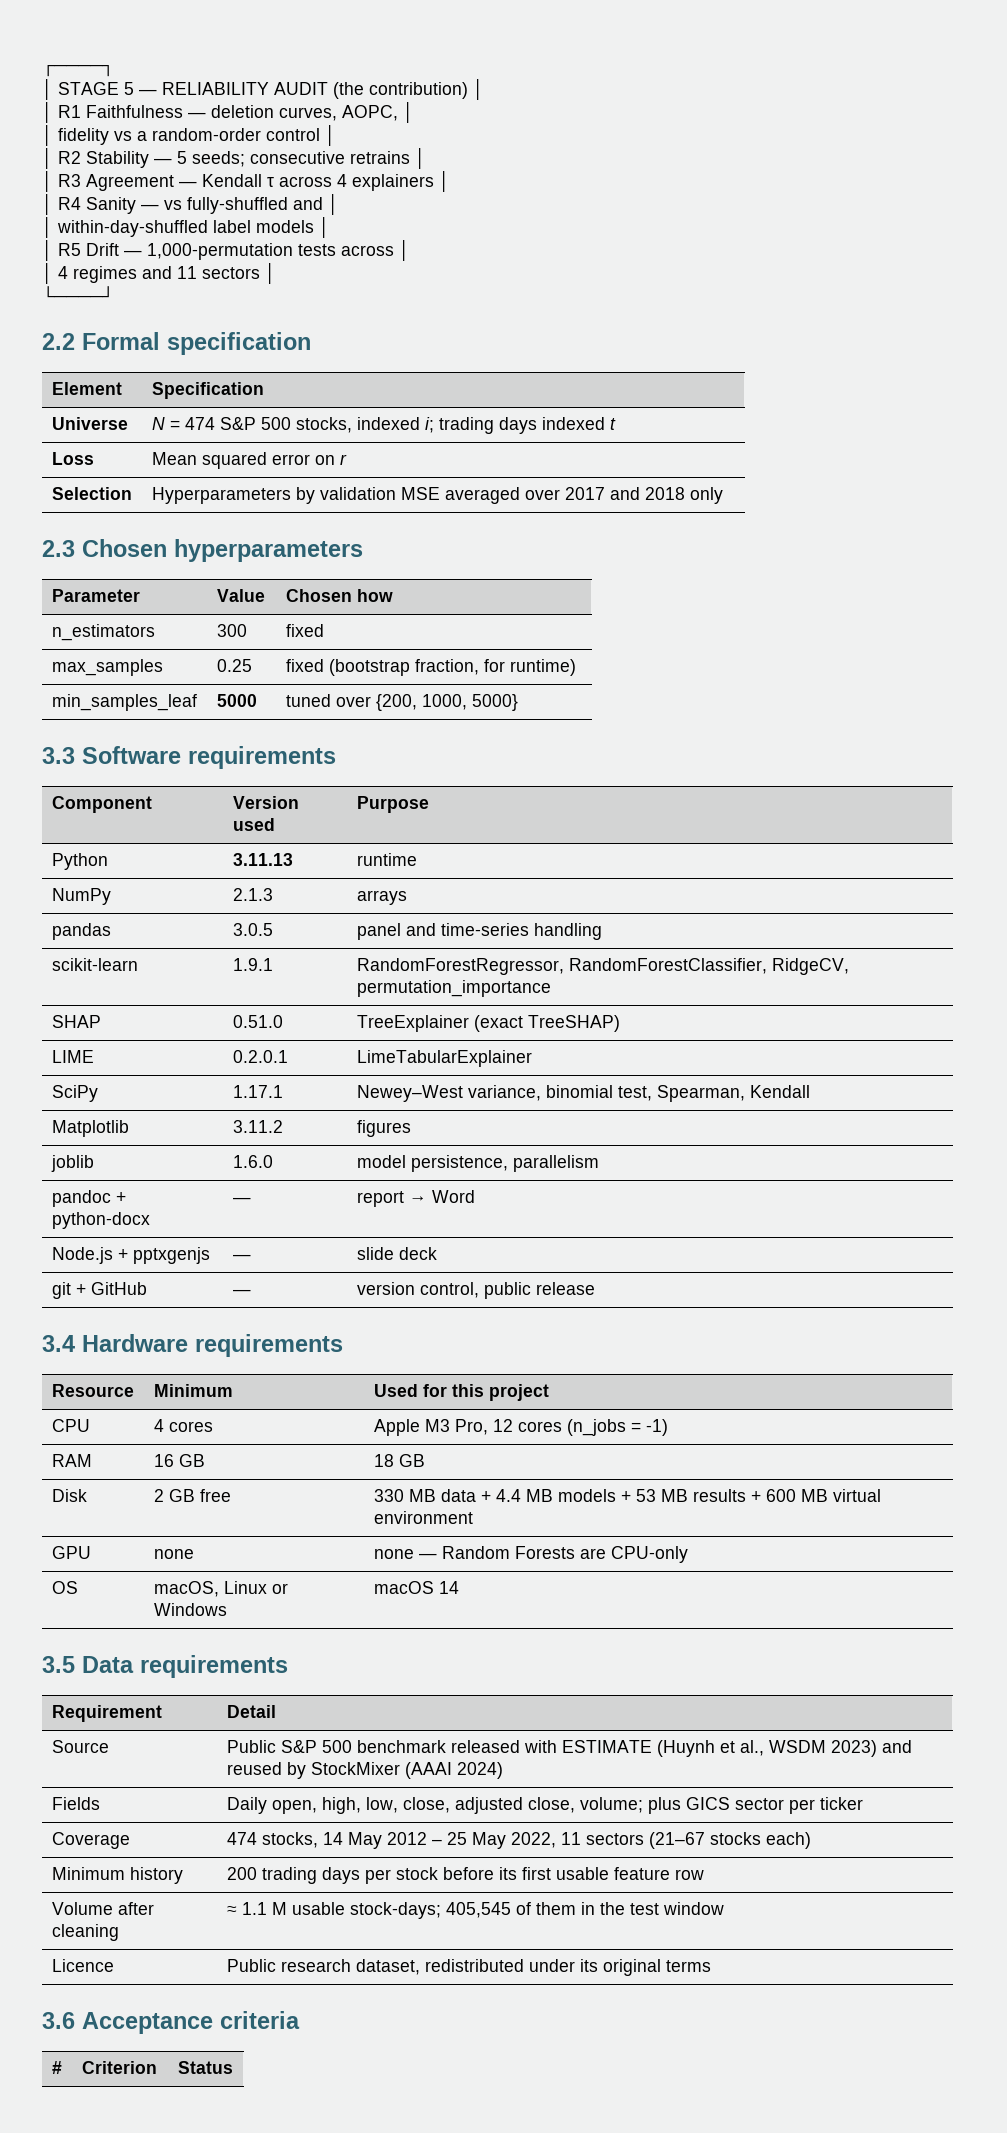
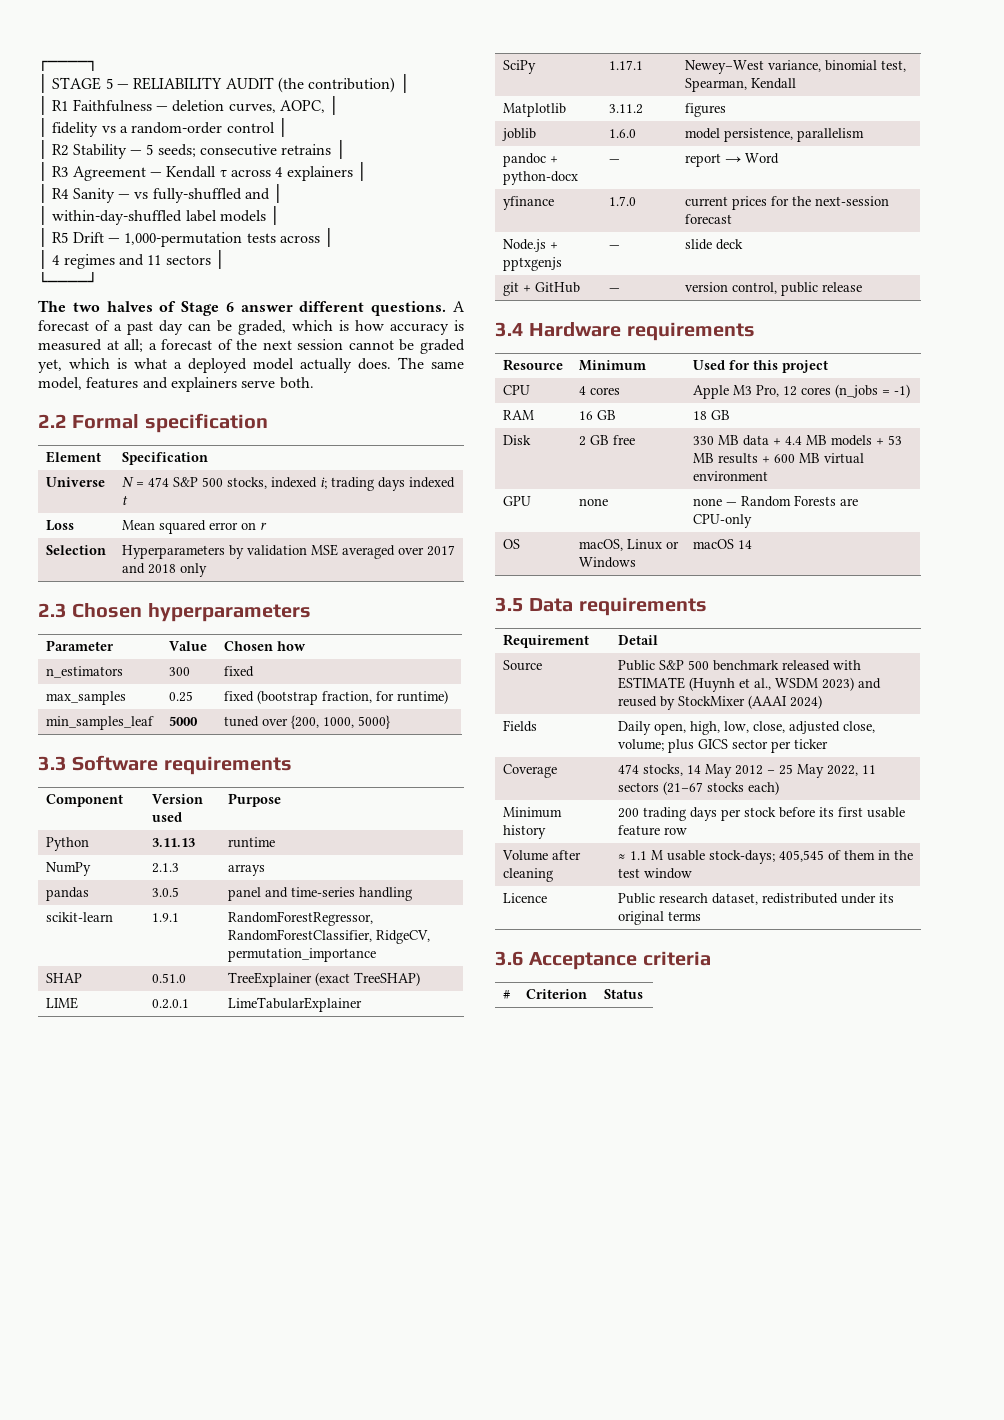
+ The two halves of Stage 6 answer different questions. A forecast of a past day can be graded, which is how accuracy is measured at all; a forecast of the next session cannot be graded yet, which is what a deployed model actually does. The same model, features and explainers serve both.
+ yfinance | 1.7.0 | current prices for the next-session forecast

